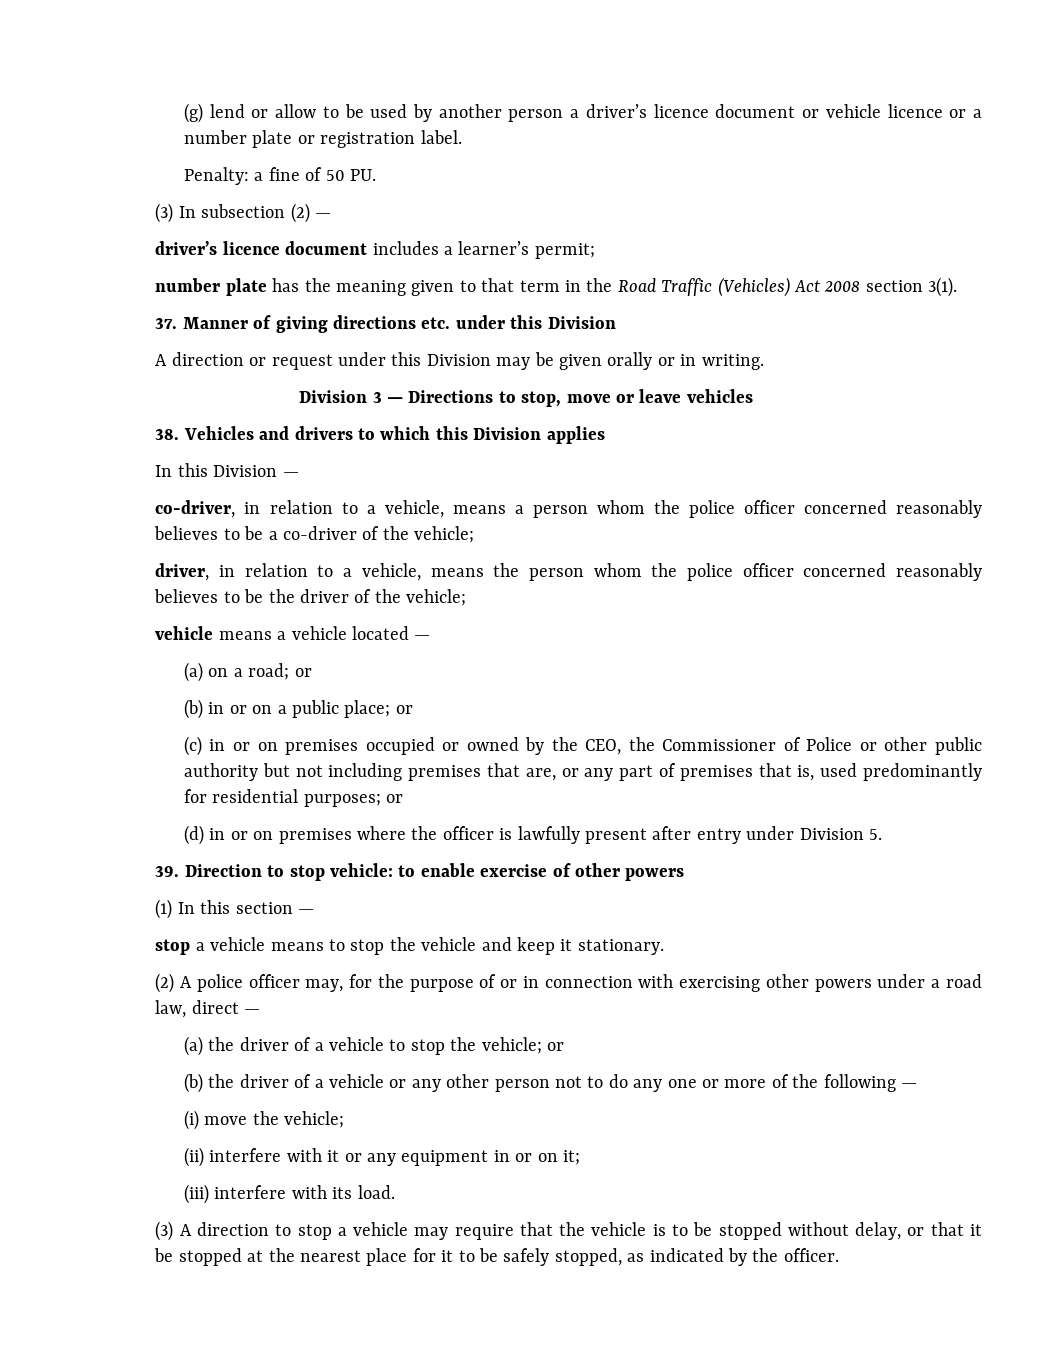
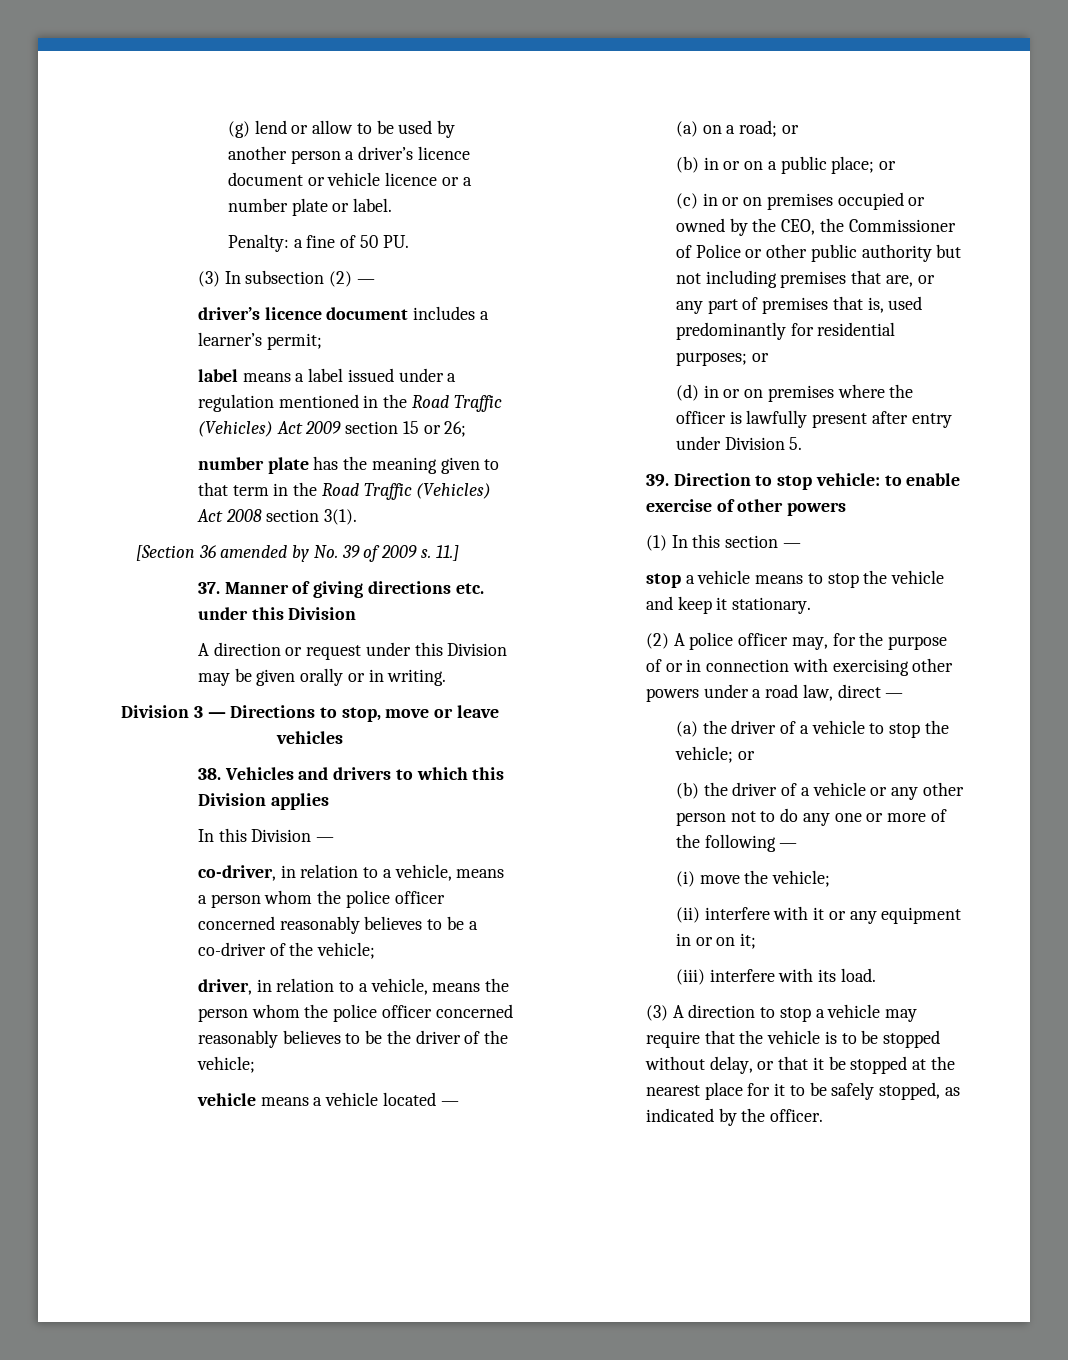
- (g) lend or allow to be used by another person a driver’s licence document or vehicle licence or a number plate or registration label.
+ (g) lend or allow to be used by another person a driver’s licence document or vehicle licence or a number plate or label.
+ label means a label issued under a regulation mentioned in the Road Traffic (Vehicles) Act 2009 section 15 or 26;
+ [Section 36 amended by No. 39 of 2009 s. 11.]

